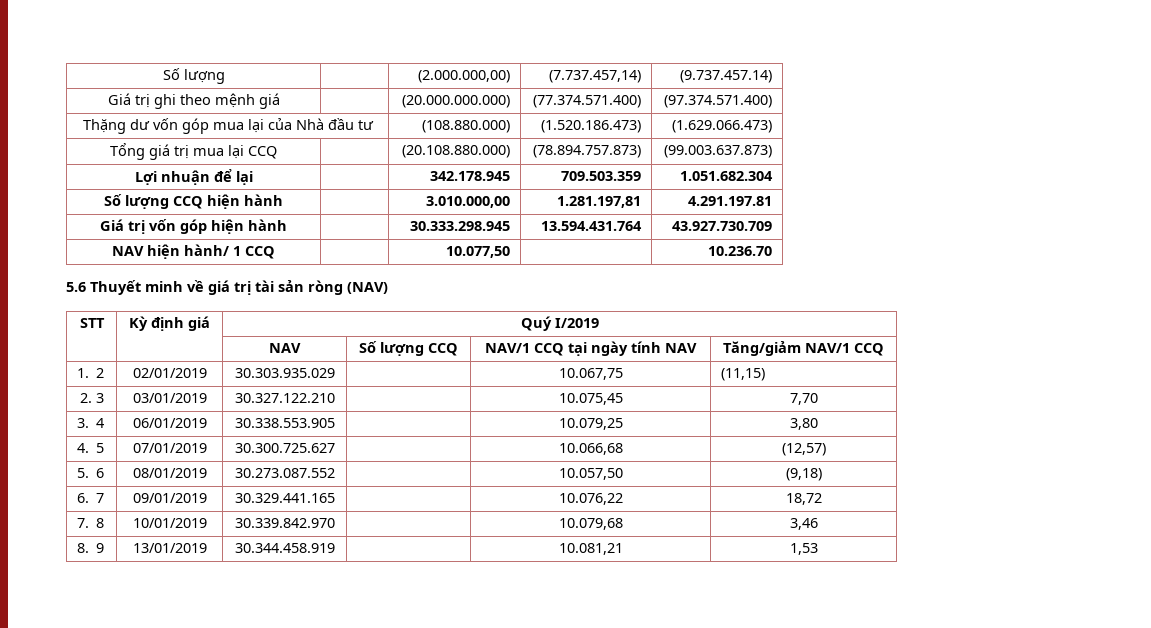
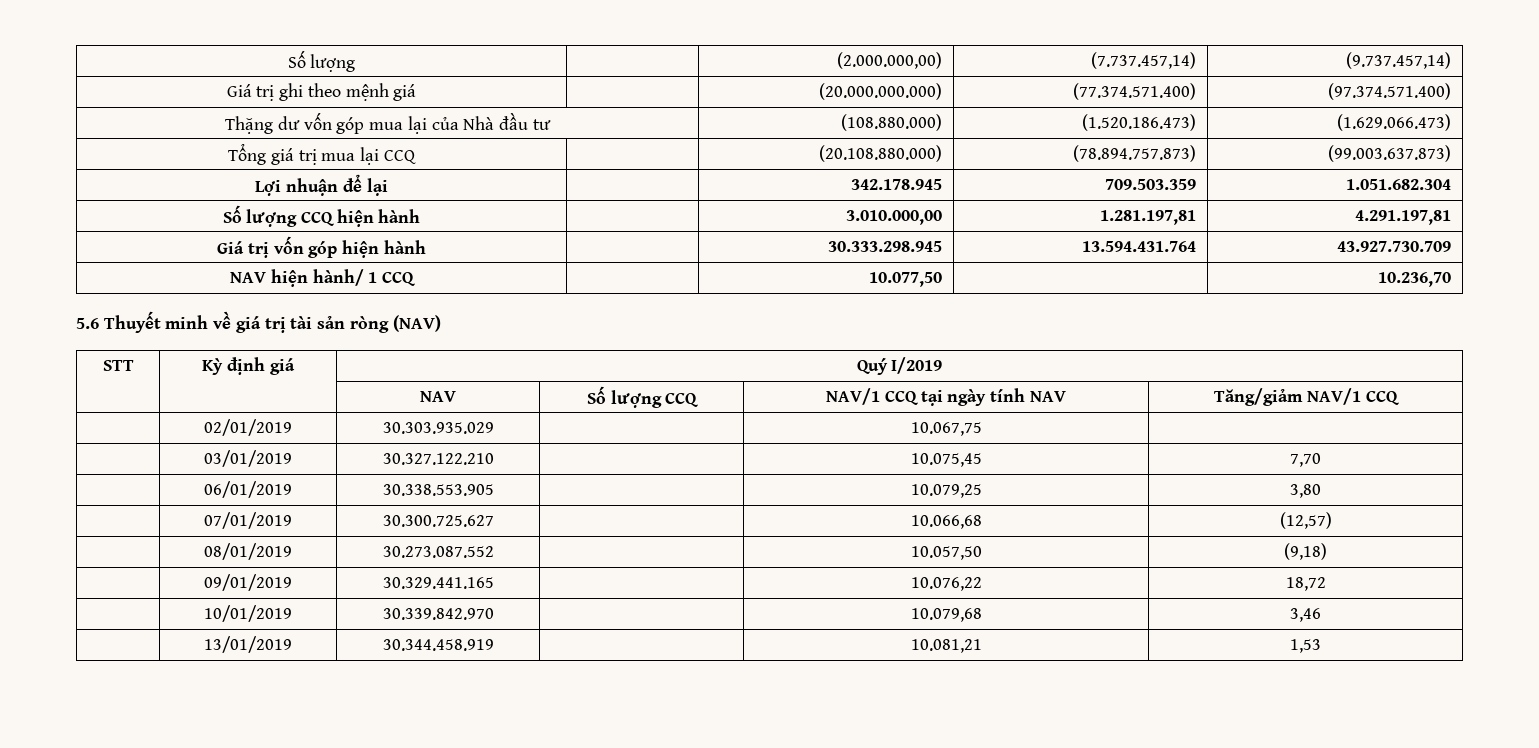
- Số lượng | | (2.000.000,00) | (7.737.457,14) | (9.737.457.14)
+ Số lượng | | (2.000.000,00) | (7.737.457,14) | (9.737.457,14)
- Số lượng CCQ hiện hành | | 3.010.000,00 | 1.281.197,81 | 4.291.197.81
+ Số lượng CCQ hiện hành | | 3.010.000,00 | 1.281.197,81 | 4.291.197,81
- NAV hiện hành/ 1 CCQ | | 10.077,50 | | 10.236.70
+ NAV hiện hành/ 1 CCQ | | 10.077,50 | | 10.236,70
- 1. 2 | 02/01/2019 | 30.303.935.029 | | 10.067,75 | (11,15)
- 2. 3 | 03/01/2019 | 30.327.122.210 | | 10.075,45 | 7,70
+ | 02/01/2019 | 30.303.935.029 | | 10.067,75 |
+ | 03/01/2019 | 30.327.122.210 | | 10.075,45 | 7,70
- 3. 4 | 06/01/2019 | 30.338.553.905 | | 10.079,25 | 3,80
+ | 06/01/2019 | 30.338.553.905 | | 10.079,25 | 3,80
- 4. 5 | 07/01/2019 | 30.300.725.627 | | 10.066,68 | (12,57)
+ | 07/01/2019 | 30.300.725.627 | | 10.066,68 | (12,57)
- 5. 6 | 08/01/2019 | 30.273.087.552 | | 10.057,50 | (9,18)
+ | 08/01/2019 | 30.273.087.552 | | 10.057,50 | (9,18)
- 6. 7 | 09/01/2019 | 30.329.441.165 | | 10.076,22 | 18,72
+ | 09/01/2019 | 30.329.441.165 | | 10.076,22 | 18,72
- 7. 8 | 10/01/2019 | 30.339.842.970 | | 10.079,68 | 3,46
+ | 10/01/2019 | 30.339.842.970 | | 10.079,68 | 3,46
- 8. 9 | 13/01/2019 | 30.344.458.919 | | 10.081,21 | 1,53
+ | 13/01/2019 | 30.344.458.919 | | 10.081,21 | 1,53

